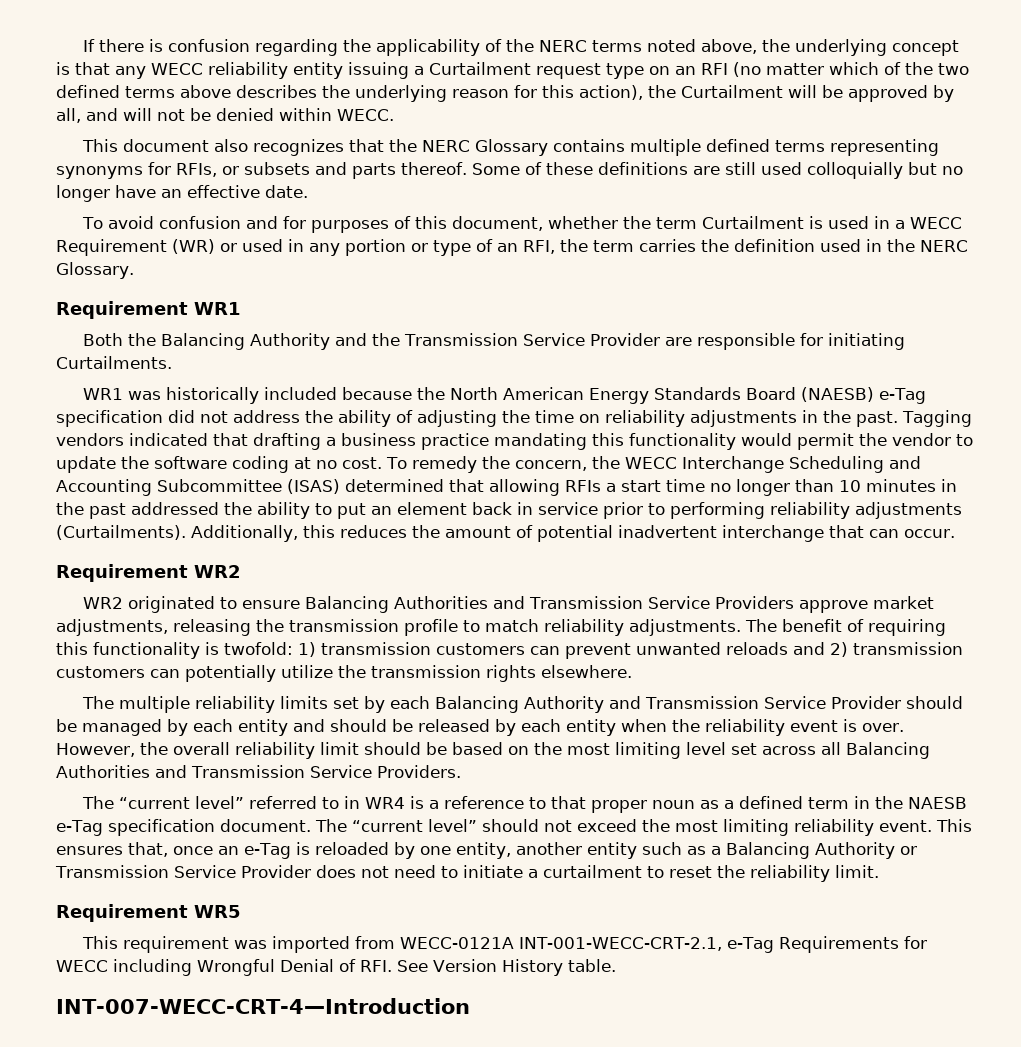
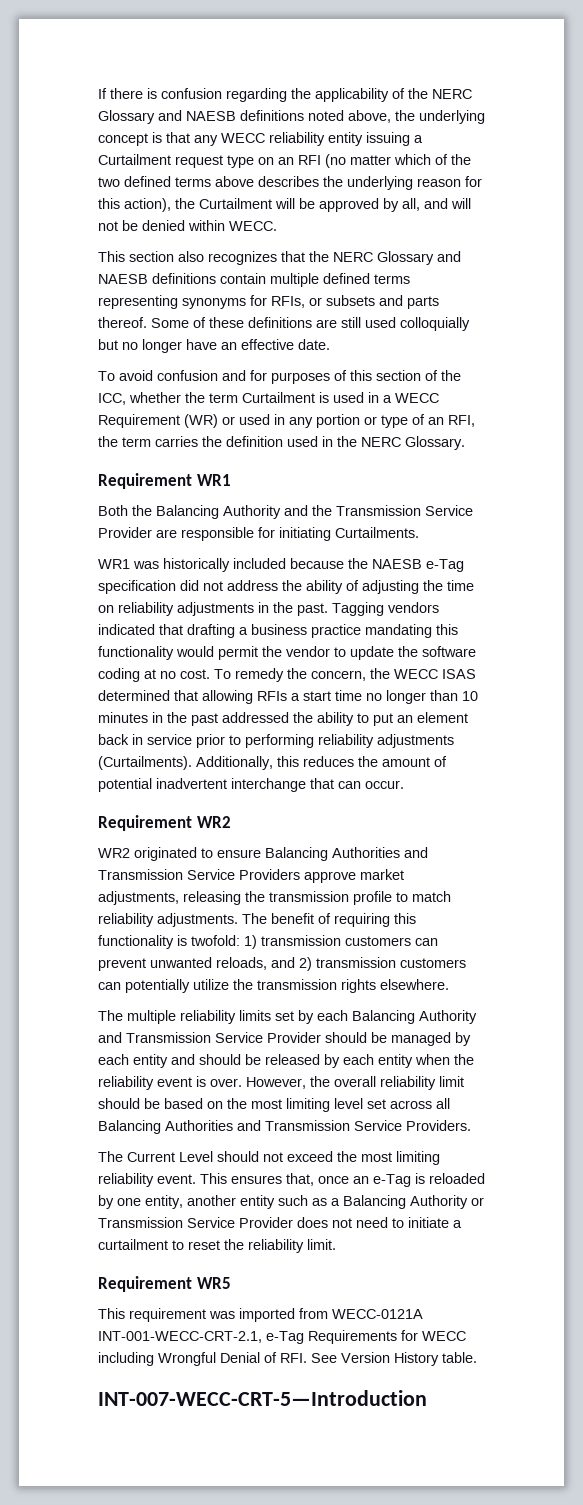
- If there is confusion regarding the applicability of the NERC terms noted above, the underlying concept is that any WECC reliability entity issuing a Curtailment request type on an RFI (no matter which of the two defined terms above describes the underlying reason for this action), the Curtailment will be approved by all, and will not be denied within WECC.
+ If there is confusion regarding the applicability of the NERC Glossary and NAESB definitions noted above, the underlying concept is that any WECC reliability entity issuing a Curtailment request type on an RFI (no matter which of the two defined terms above describes the underlying reason for this action), the Curtailment will be approved by all, and will not be denied within WECC.
- This document also recognizes that the NERC Glossary contains multiple defined terms representing synonyms for RFIs, or subsets and parts thereof.
+ This section also recognizes that the NERC Glossary and NAESB definitions contain multiple defined terms representing synonyms for RFIs, or subsets and parts thereof.
- To avoid confusion and for purposes of this document, whether the term Curtailment is used in a WECC Requirement (WR) or used in any portion or type of an RFI, the term carries the definition used in the NERC Glossary.
+ To avoid confusion and for purposes of this section of the ICC, whether the term Curtailment is used in a WECC Requirement (WR) or used in any portion or type of an RFI, the term carries the definition used in the NERC Glossary.
- WR1 was historically included because the North American Energy Standards Board (NAESB) e-Tag specification did not address the ability of adjusting the time on reliability adjustments in the past.
+ WR1 was historically included because the NAESB e-Tag specification did not address the ability of adjusting the time on reliability adjustments in the past.
- To remedy the concern, the WECC Interchange Scheduling and Accounting Subcommittee (ISAS) determined that allowing RFIs a start time no longer than 10 minutes in the past addressed the ability to put an element back in service prior to performing reliability adjustments (Curtailments).
+ To remedy the concern, the WECC ISAS determined that allowing RFIs a start time no longer than 10 minutes in the past addressed the ability to put an element back in service prior to performing reliability adjustments (Curtailments).
- The benefit of requiring this functionality is twofold: 1) transmission customers can prevent unwanted reloads and 2) transmission customers can potentially utilize the transmission rights elsewhere.
+ The benefit of requiring this functionality is twofold: 1) transmission customers can prevent unwanted reloads, and 2) transmission customers can potentially utilize the transmission rights elsewhere.
- The “current level” referred to in WR4 is a reference to that proper noun as a defined term in the NAESB e-Tag specification document. The “current level” should not exceed the most limiting reliability event.
+ The Current Level should not exceed the most limiting reliability event.
- INT-007-WECC-CRT-4—Introduction
+ INT-007-WECC-CRT-5—Introduction

